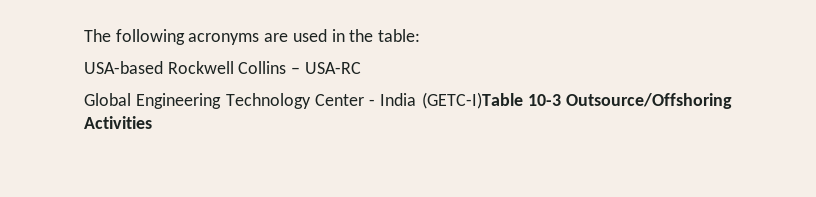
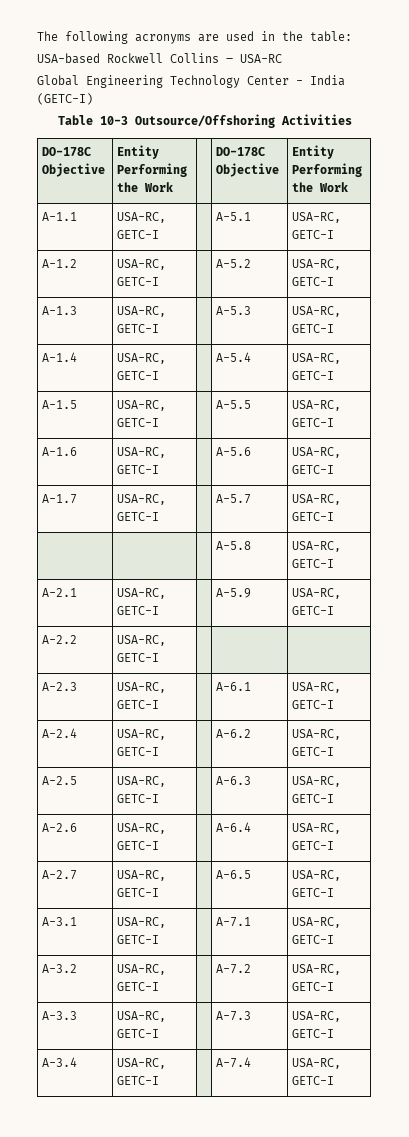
- Global Engineering Technology Center - India (GETC-I)Table 10-3 Outsource/Offshoring Activities
+ Global Engineering Technology Center - India (GETC-I)
+ Table 10-3 Outsource/Offshoring Activities
+ DO-178C Objective | Entity Performing the Work | | DO-178C Objective | Entity Performing the Work
+ A-1.1 | USA-RC, GETC-I | | A-5.1 | USA-RC, GETC-I
+ A-1.2 | USA-RC, GETC-I | | A-5.2 | USA-RC, GETC-I
+ A-1.3 | USA-RC, GETC-I | | A-5.3 | USA-RC, GETC-I
+ A-1.4 | USA-RC, GETC-I | | A-5.4 | USA-RC, GETC-I
+ A-1.5 | USA-RC, GETC-I | | A-5.5 | USA-RC, GETC-I
+ A-1.6 | USA-RC, GETC-I | | A-5.6 | USA-RC, GETC-I
+ A-1.7 | USA-RC, GETC-I | | A-5.7 | USA-RC, GETC-I
+ | | | A-5.8 | USA-RC, GETC-I
+ A-2.1 | USA-RC, GETC-I | | A-5.9 | USA-RC, GETC-I
+ A-2.2 | USA-RC, GETC-I | | |
+ A-2.3 | USA-RC, GETC-I | | A-6.1 | USA-RC, GETC-I
+ A-2.4 | USA-RC, GETC-I | | A-6.2 | USA-RC, GETC-I
+ A-2.5 | USA-RC, GETC-I | | A-6.3 | USA-RC, GETC-I
+ A-2.6 | USA-RC, GETC-I | | A-6.4 | USA-RC, GETC-I
+ A-2.7 | USA-RC, GETC-I | | A-6.5 | USA-RC, GETC-I
+ A-3.1 | USA-RC, GETC-I | | A-7.1 | USA-RC, GETC-I
+ A-3.2 | USA-RC, GETC-I | | A-7.2 | USA-RC, GETC-I
+ A-3.3 | USA-RC, GETC-I | | A-7.3 | USA-RC, GETC-I
+ A-3.4 | USA-RC, GETC-I | | A-7.4 | USA-RC, GETC-I

